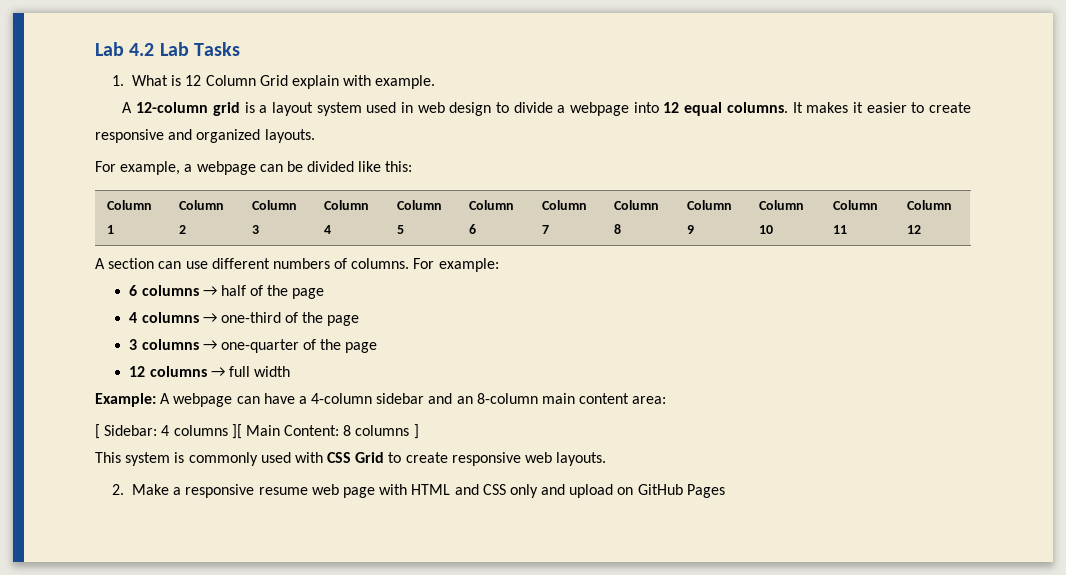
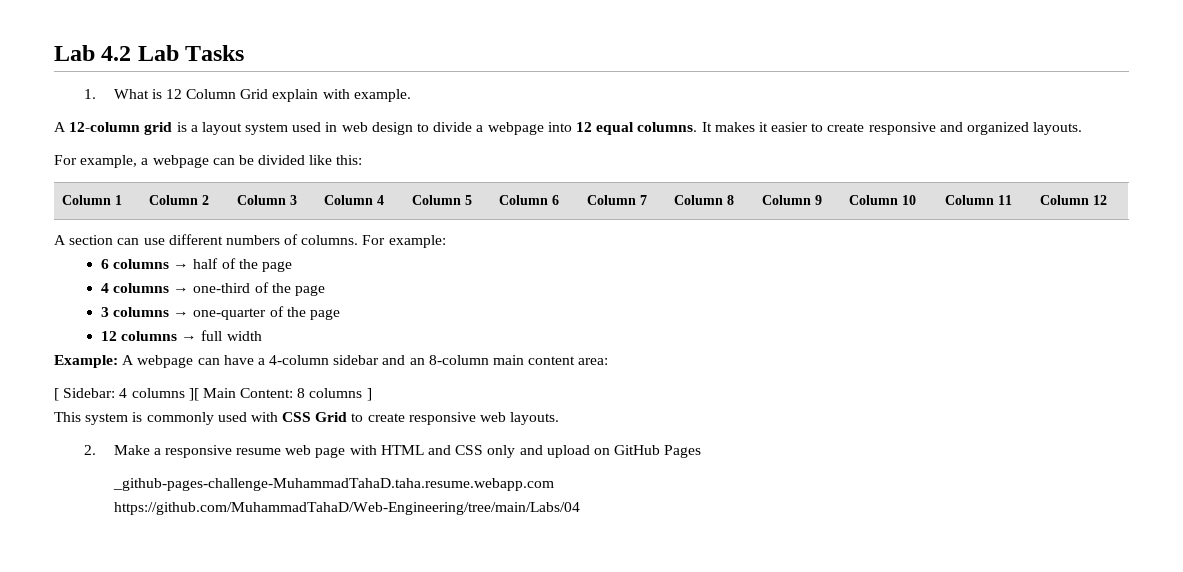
+ _github-pages-challenge-MuhammadTahaD.taha.resume.webapp.com
+ https://github.com/MuhammadTahaD/Web-Engineering/tree/main/Labs/04

